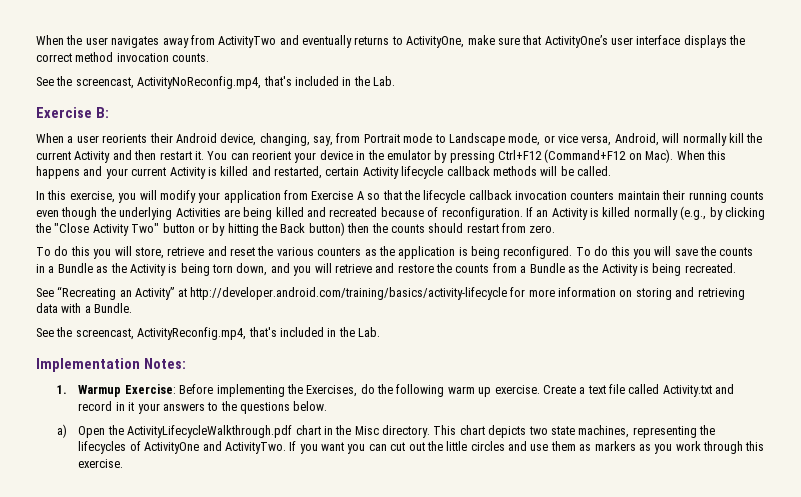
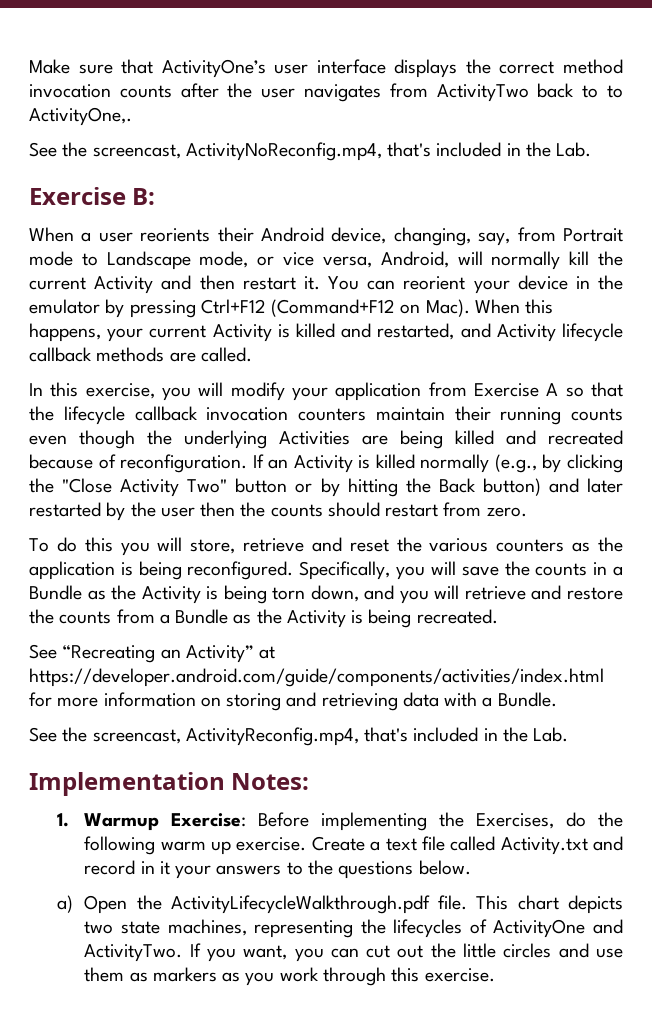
- When the user navigates away from ActivityTwo and eventually returns to ActivityOne, make sure that ActivityOne’s user interface displays the correct method invocation counts.
+ Make sure that ActivityOne’s user interface displays the correct method invocation counts after the user navigates from ActivityTwo back to to ActivityOne,.
- When this happens and your current Activity is killed and restarted, certain Activity lifecycle callback methods will be called.
+ When this happens, your current Activity is killed and restarted, and Activity lifecycle callback methods are called.
- If an Activity is killed normally (e.g., by clicking the "Close Activity Two" button or by hitting the Back button) then the counts should restart from zero.
+ If an Activity is killed normally (e.g., by clicking the "Close Activity Two" button or by hitting the Back button) and later restarted by the user then the counts should restart from zero.
- To do this you will save the counts in a Bundle as the Activity is being torn down, and you will retrieve and restore the counts from a Bundle as the Activity is being recreated.
+ Specifically, you will save the counts in a Bundle as the Activity is being torn down, and you will retrieve and restore the counts from a Bundle as the Activity is being recreated.
- See “Recreating an Activity” at http://developer.android.com/training/basics/activity-lifecycle for more information on storing and retrieving data with a Bundle.
+ See “Recreating an Activity” at https://developer.android.com/guide/components/activities/index.html for more information on storing and retrieving data with a Bundle.
- a) Open the ActivityLifecycleWalkthrough.pdf chart in the Misc directory.
+ a) Open the ActivityLifecycleWalkthrough.pdf file.
- If you want you can cut out the little circles and use them as markers as you work through this exercise.
+ If you want, you can cut out the little circles and use them as markers as you work through this exercise.

